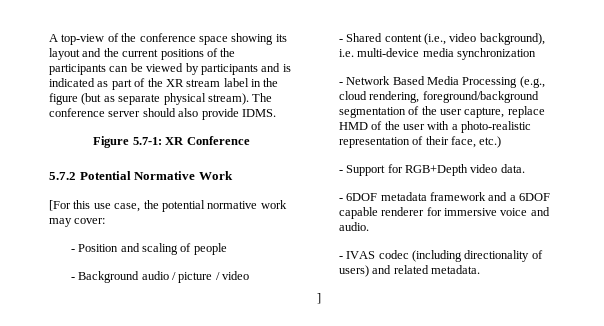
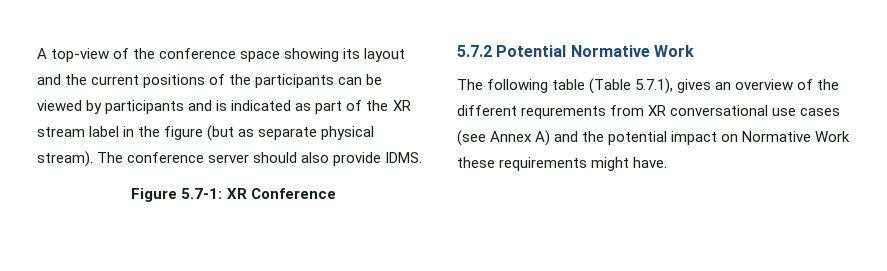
- [For this use case, the potential normative work may cover:
- - Position and scaling of people
- - Background audio / picture / video
- - Shared content (i.e., video background), i.e. multi-device media synchronization
- - Network Based Media Processing (e.g., cloud rendering, foreground/background segmentation of the user capture, replace HMD of the user with a photo-realistic representation of their face, etc.)
- - Support for RGB+Depth video data.
- - 6DOF metadata framework and a 6DOF capable renderer for immersive voice and audio.
- - IVAS codec (including directionality of users) and related metadata.
- ]
+ The following table (Table 5.7.1), gives an overview of the different requrements from XR conversational use cases (see Annex A) and the potential impact on Normative Work these requirements might have.

